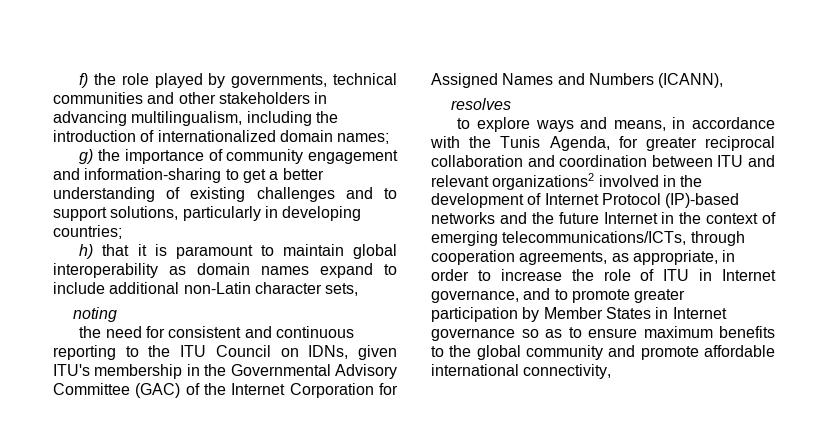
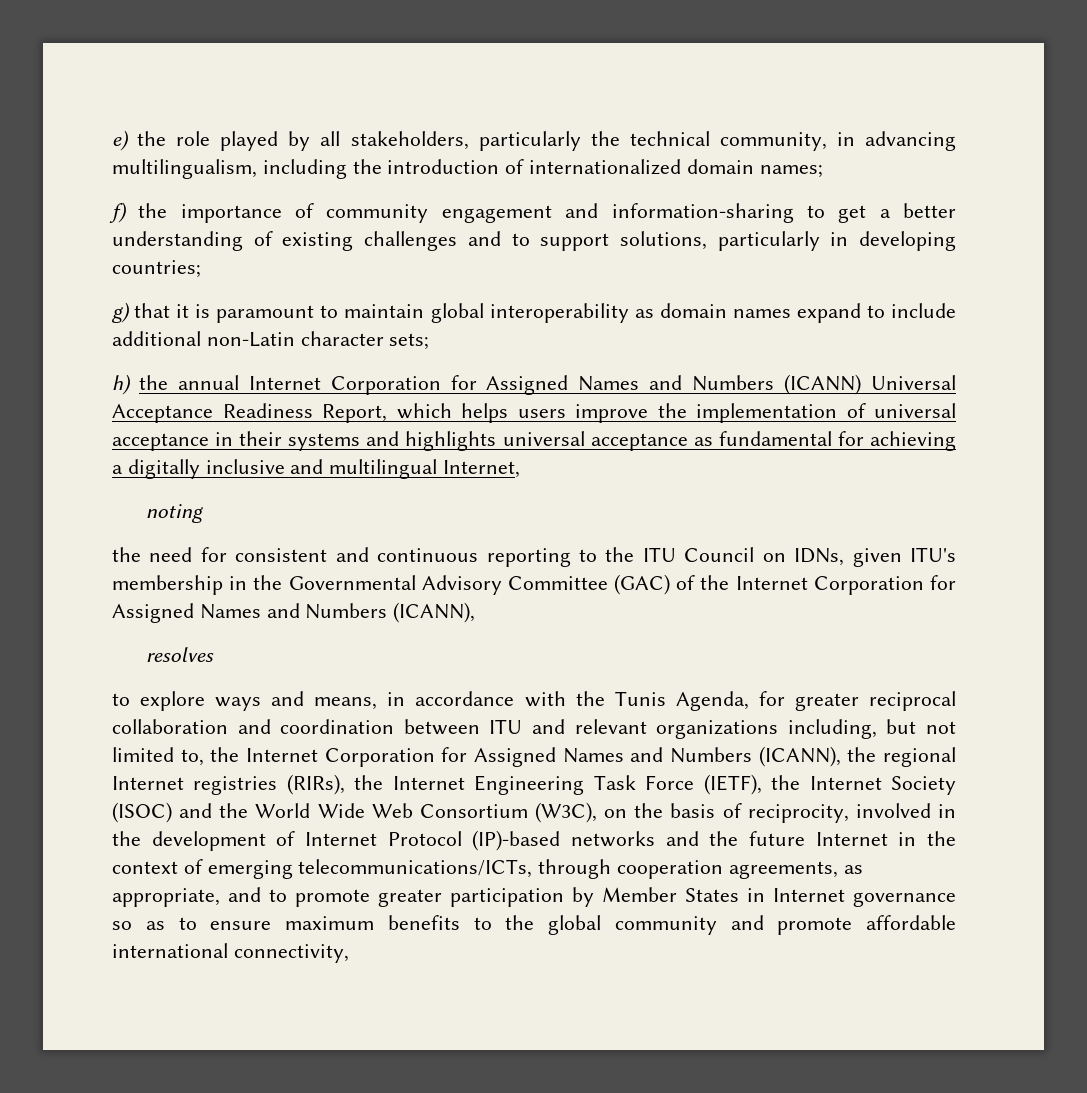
- f) the role played by governments, technical communities and other stakeholders in advancing multilingualism, including the introduction of internationalized domain names;
+ e) the role played by all stakeholders, particularly the technical community, in advancing multilingualism, including the introduction of internationalized domain names;
- g) the importance of community engagement and information-sharing to get a better understanding of existing challenges and to support solutions, particularly in developing countries;
+ f) the importance of community engagement and information-sharing to get a better understanding of existing challenges and to support solutions, particularly in developing countries;
- h) that it is paramount to maintain global interoperability as domain names expand to include additional non-Latin character sets,
+ g) that it is paramount to maintain global interoperability as domain names expand to include additional non-Latin character sets;
+ h) the annual Internet Corporation for Assigned Names and Numbers (ICANN) Universal Acceptance Readiness Report, which helps users improve the implementation of universal acceptance in their systems and highlights universal acceptance as fundamental for achieving a digitally inclusive and multilingual Internet,
- to explore ways and means, in accordance with the Tunis Agenda, for greater reciprocal collaboration and coordination between ITU and relevant organizations2 involved in the development of Internet Protocol (IP)-based networks and the future Internet in the context of emerging telecommunications/ICTs, through cooperation agreements, as appropriate, in order to increase the role of ITU in Internet governance, and to promote greater participation by Member States in Internet governance so as to ensure maximum benefits to the global community and promote affordable international connectivity,
+ to explore ways and means, in accordance with the Tunis Agenda, for greater reciprocal collaboration and coordination between ITU and relevant organizations including, but not limited to, the Internet Corporation for Assigned Names and Numbers (ICANN), the regional Internet registries (RIRs), the Internet Engineering Task Force (IETF), the Internet Society (ISOC) and the World Wide Web Consortium (W3C), on the basis of reciprocity, involved in the development of Internet Protocol (IP)-based networks and the future Internet in the context of emerging telecommunications/ICTs, through cooperation agreements, as appropriate, and to promote greater participation by Member States in Internet governance so as to ensure maximum benefits to the global community and promote affordable international connectivity,

